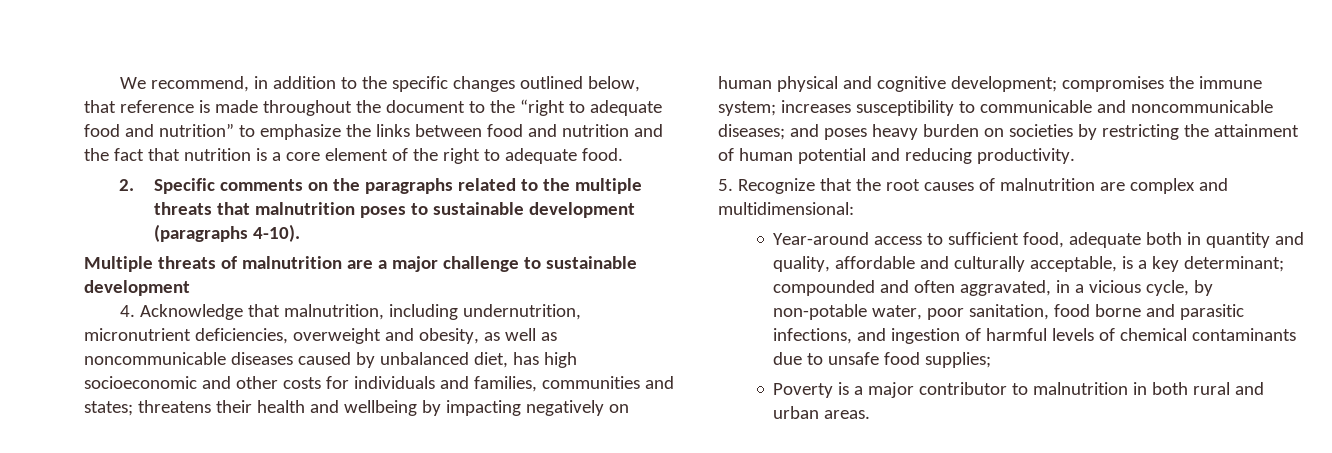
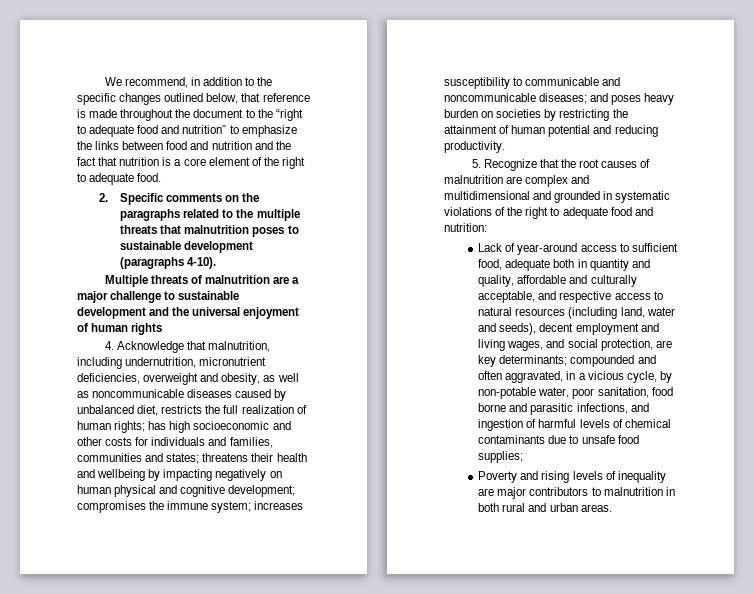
- Multiple threats of malnutrition are a major challenge to sustainable development
+ Multiple threats of malnutrition are a major challenge to sustainable development and the universal enjoyment of human rights
- 4. Acknowledge that malnutrition, including undernutrition, micronutrient deficiencies, overweight and obesity, as well as noncommunicable diseases caused by unbalanced diet, has high socioeconomic and other costs for individuals and families, communities and states;
+ 4. Acknowledge that malnutrition, including undernutrition, micronutrient deficiencies, overweight and obesity, as well as noncommunicable diseases caused by unbalanced diet, restricts the full realization of human rights; has high socioeconomic and other costs for individuals and families, communities and states;
- 5. Recognize that the root causes of malnutrition are complex and multidimensional:
- Year-around access to sufficient food, adequate both in quantity and quality, affordable and culturally acceptable, is a key determinant; compounded and often aggravated, in a vicious cycle, by non-potable water, poor sanitation, food borne and parasitic infections, and ingestion of harmful levels of chemical contaminants due to unsafe food supplies;
+ 5. Recognize that the root causes of malnutrition are complex and multidimensional and grounded in systematic violations of the right to adequate food and nutrition:
+ Lack of year-around access to sufficient food, adequate both in quantity and quality, affordable and culturally acceptable, and respective access to natural resources (including land, water and seeds), decent employment and living wages, and social protection, are key determinants; compounded and often aggravated, in a vicious cycle, by non-potable water, poor sanitation, food borne and parasitic infections, and ingestion of harmful levels of chemical contaminants due to unsafe food supplies;
- Poverty is a major contributor to malnutrition in both rural and urban areas.
+ Poverty and rising levels of inequality are major contributors to malnutrition in both rural and urban areas.

